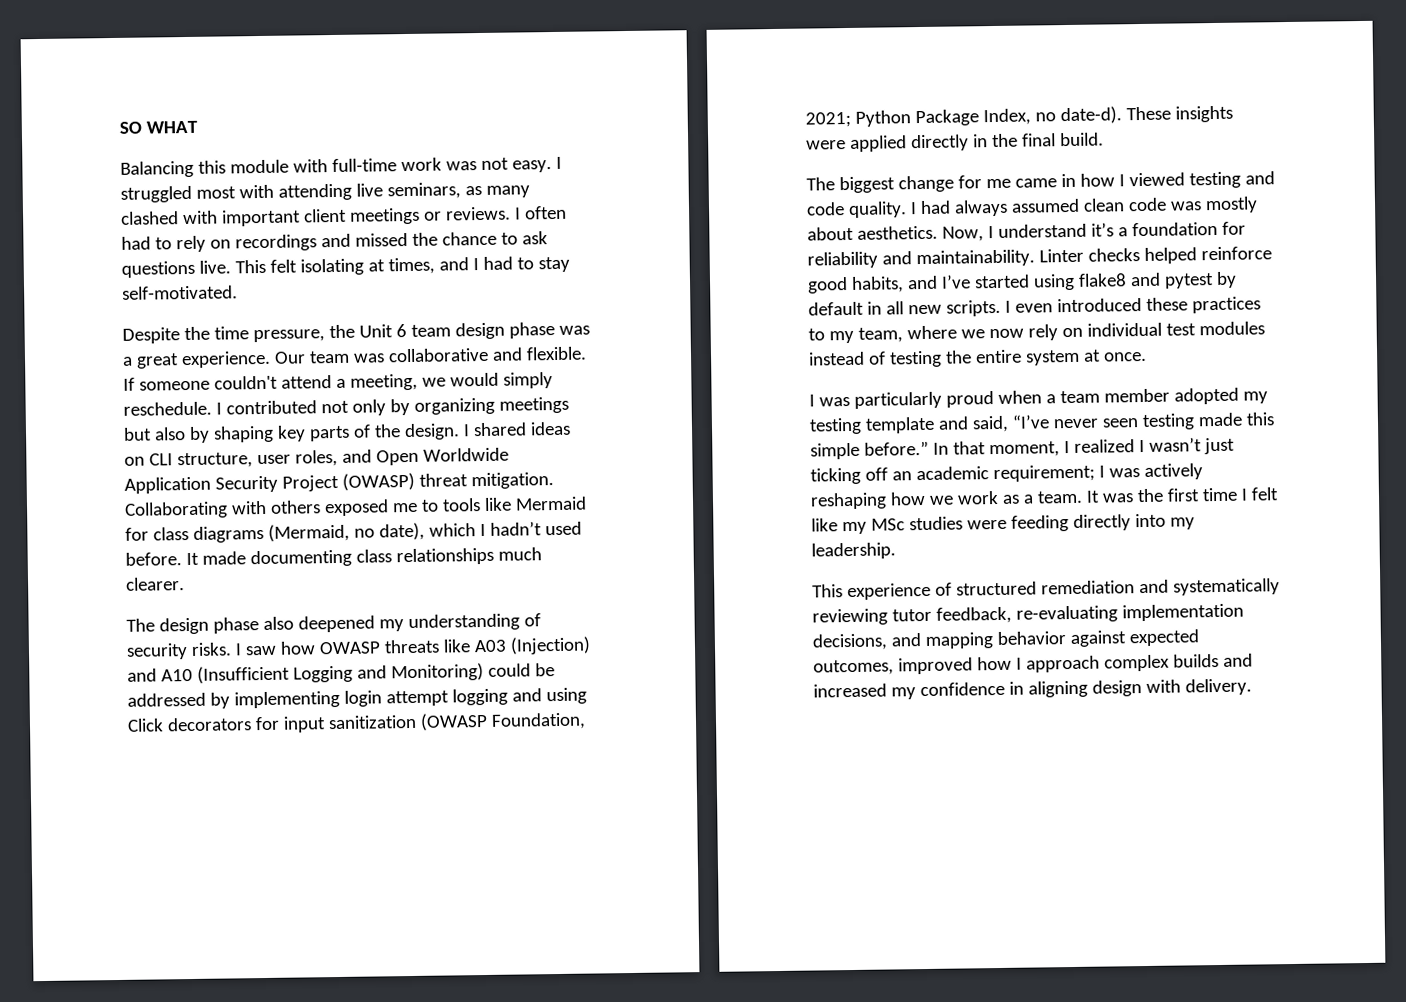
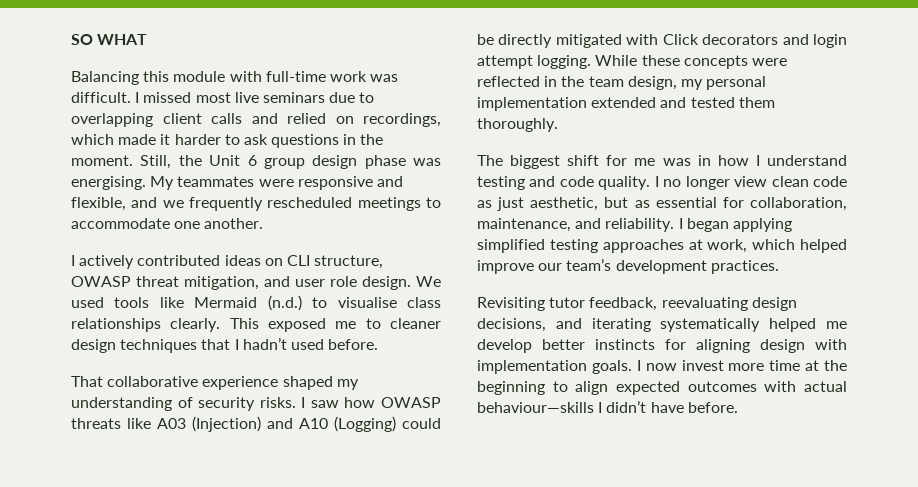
- Balancing this module with full-time work was not easy. I struggled most with attending live seminars, as many clashed with important client meetings or reviews. I often had to rely on recordings and missed the chance to ask questions live. This felt isolating at times, and I had to stay self-motivated.
- Despite the time pressure, the Unit 6 team design phase was a great experience. Our team was collaborative and flexible. If someone couldn't attend a meeting, we would simply reschedule. I contributed not only by organizing meetings but also by shaping key parts of the design. I shared ideas on CLI structure, user roles, and Open Worldwide Application Security Project (OWASP) threat mitigation. Collaborating with others exposed me to tools like Mermaid for class diagrams (Mermaid, no date), which I hadn’t used before. It made documenting class relationships much clearer.
- The design phase also deepened my understanding of security risks.
+ Balancing this module with full-time work was difficult. I missed most live seminars due to overlapping client calls and relied on recordings, which made it harder to ask questions in the moment. Still, the Unit 6 group design phase was energising. My teammates were responsive and flexible, and we frequently rescheduled meetings to accommodate one another.
+ I actively contributed ideas on CLI structure, OWASP threat mitigation, and user role design. We used tools like Mermaid (n.d.) to visualise class relationships clearly. This exposed me to cleaner design techniques that I hadn’t used before.
+ That collaborative experience shaped my understanding of security risks.
- I saw how OWASP threats like A03 (Injection) and A10 (Insufficient Logging and Monitoring) could be addressed by implementing login attempt logging and using Click decorators for input sanitization (OWASP Foundation, 2021; Python Package Index, no date-d). These insights were applied directly in the final build.
+ I saw how OWASP threats like A03 (Injection) and A10 (Logging) could be directly mitigated with Click decorators and login attempt logging. While these concepts were reflected in the team design, my personal implementation extended and tested them thoroughly.
- The biggest change for me came in how I viewed testing and code quality.
+ The biggest shift for me was in how I understand testing and code quality.
- I had always assumed clean code was mostly about aesthetics. Now, I understand it’s a foundation for reliability and maintainability. Linter checks helped reinforce good habits, and I’ve started using flake8 and pytest by default in all new scripts. I even introduced these practices to my team, where we now rely on individual test modules instead of testing the entire system at once.
- I was particularly proud when a team member adopted my testing template and said, “I’ve never seen testing made this simple before.” In that moment, I realized I wasn’t just ticking off an academic requirement; I was actively reshaping how we work as a team. It was the first time I felt like my MSc studies were feeding directly into my leadership.
- This experience of structured remediation and systematically reviewing tutor feedback, re-evaluating implementation decisions, and mapping behavior against expected outcomes, improved how I approach complex builds and increased my confidence in aligning design with delivery.
+ I no longer view clean code as just aesthetic, but as essential for collaboration, maintenance, and reliability. I began applying simplified testing approaches at work, which helped improve our team’s development practices.
+ Revisiting tutor feedback, reevaluating design decisions, and iterating systematically helped me develop better instincts for aligning design with implementation goals. I now invest more time at the beginning to align expected outcomes with actual behaviour—skills I didn’t have before.

